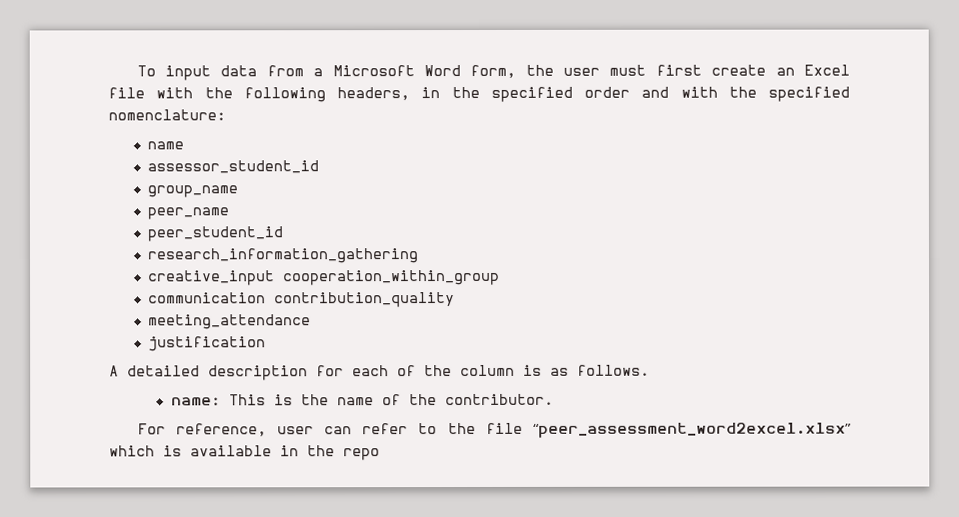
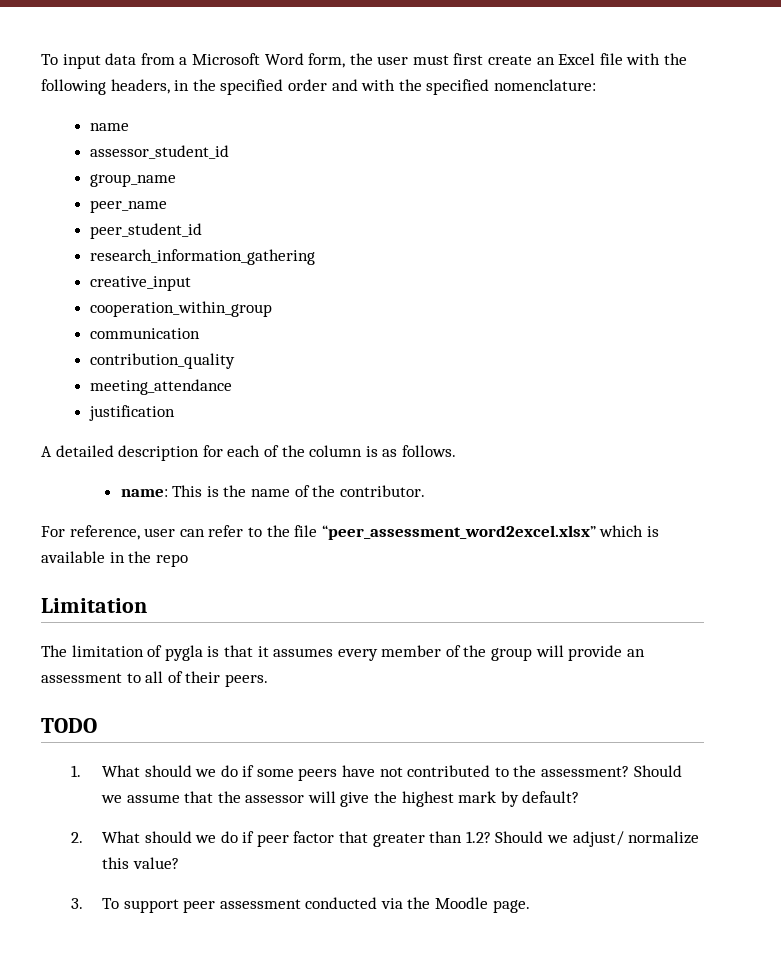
- creative_input cooperation_within_group
+ creative_input
+ cooperation_within_group
- communication contribution_quality
+ communication
+ contribution_quality
+ Limitation
+ The limitation of pygla is that it assumes every member of the group will provide an assessment to all of their peers.
+ TODO
+ 1. What should we do if some peers have not contributed to the assessment? Should we assume that the assessor will give the highest mark by default?
+ 2. What should we do if peer factor that greater than 1.2? Should we adjust/ normalize this value?
+ 3. To support peer assessment conducted via the Moodle page.

